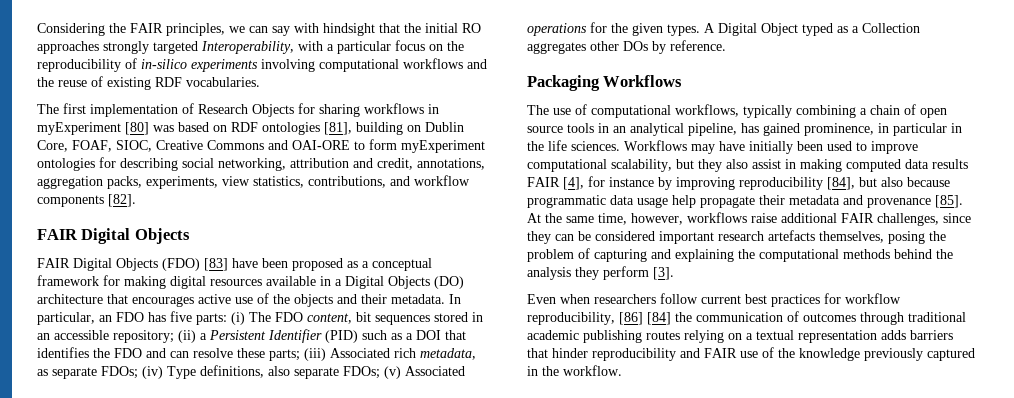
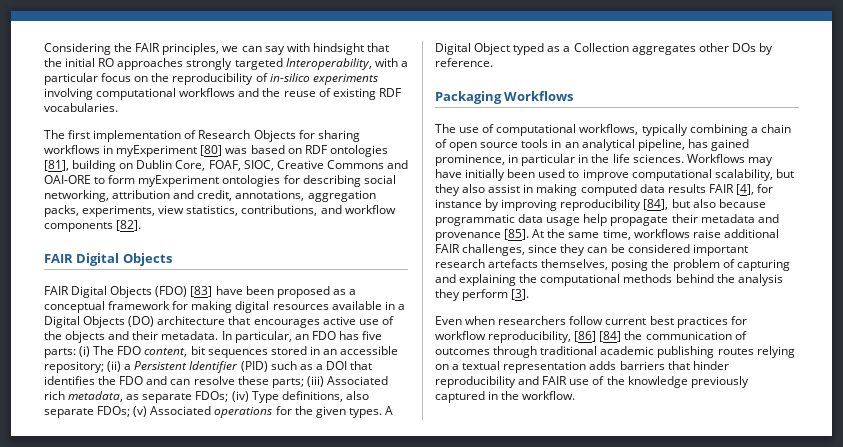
- At the same time, however, workflows raise additional FAIR challenges, since they can be considered important research artefacts themselves, posing the problem of capturing and explaining the computational methods behind the analysis they perform [3].
+ At the same time, workflows raise additional FAIR challenges, since they can be considered important research artefacts themselves, posing the problem of capturing and explaining the computational methods behind the analysis they perform [3].

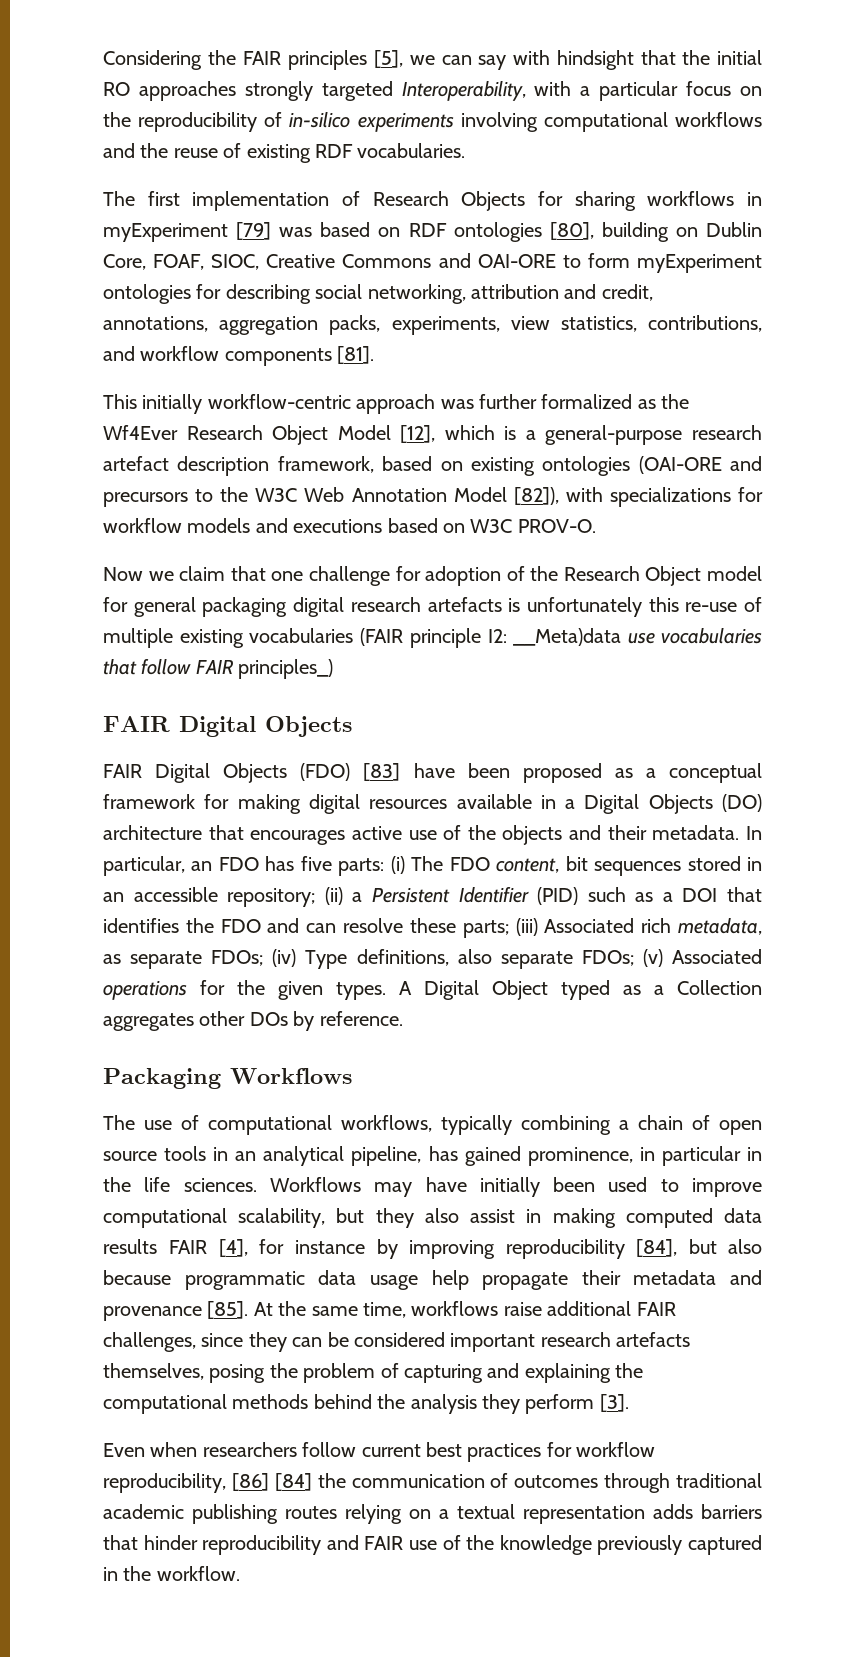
- Considering the FAIR principles, we can say with hindsight that the initial RO approaches strongly targeted Interoperability, with a particular focus on the reproducibility of in-silico experiments involving computational workflows and the reuse of existing RDF vocabularies.
+ Considering the FAIR principles [5], we can say with hindsight that the initial RO approaches strongly targeted Interoperability, with a particular focus on the reproducibility of in-silico experiments involving computational workflows and the reuse of existing RDF vocabularies.
- The first implementation of Research Objects for sharing workflows in myExperiment [80] was based on RDF ontologies [81], building on Dublin Core, FOAF, SIOC, Creative Commons and OAI-ORE to form myExperiment ontologies for describing social networking, attribution and credit, annotations, aggregation packs, experiments, view statistics, contributions, and workflow components [82].
+ The first implementation of Research Objects for sharing workflows in myExperiment [79] was based on RDF ontologies [80], building on Dublin Core, FOAF, SIOC, Creative Commons and OAI-ORE to form myExperiment ontologies for describing social networking, attribution and credit, annotations, aggregation packs, experiments, view statistics, contributions, and workflow components [81].
+ This initially workflow-centric approach was further formalized as the Wf4Ever Research Object Model [12], which is a general-purpose research artefact description framework, based on existing ontologies (OAI-ORE and precursors to the W3C Web Annotation Model [82]), with specializations for workflow models and executions based on W3C PROV-O.
+ Now we claim that one challenge for adoption of the Research Object model for general packaging digital research artefacts is unfortunately this re-use of multiple existing vocabularies (FAIR principle I2: __Meta)data use vocabularies that follow FAIR principles_)

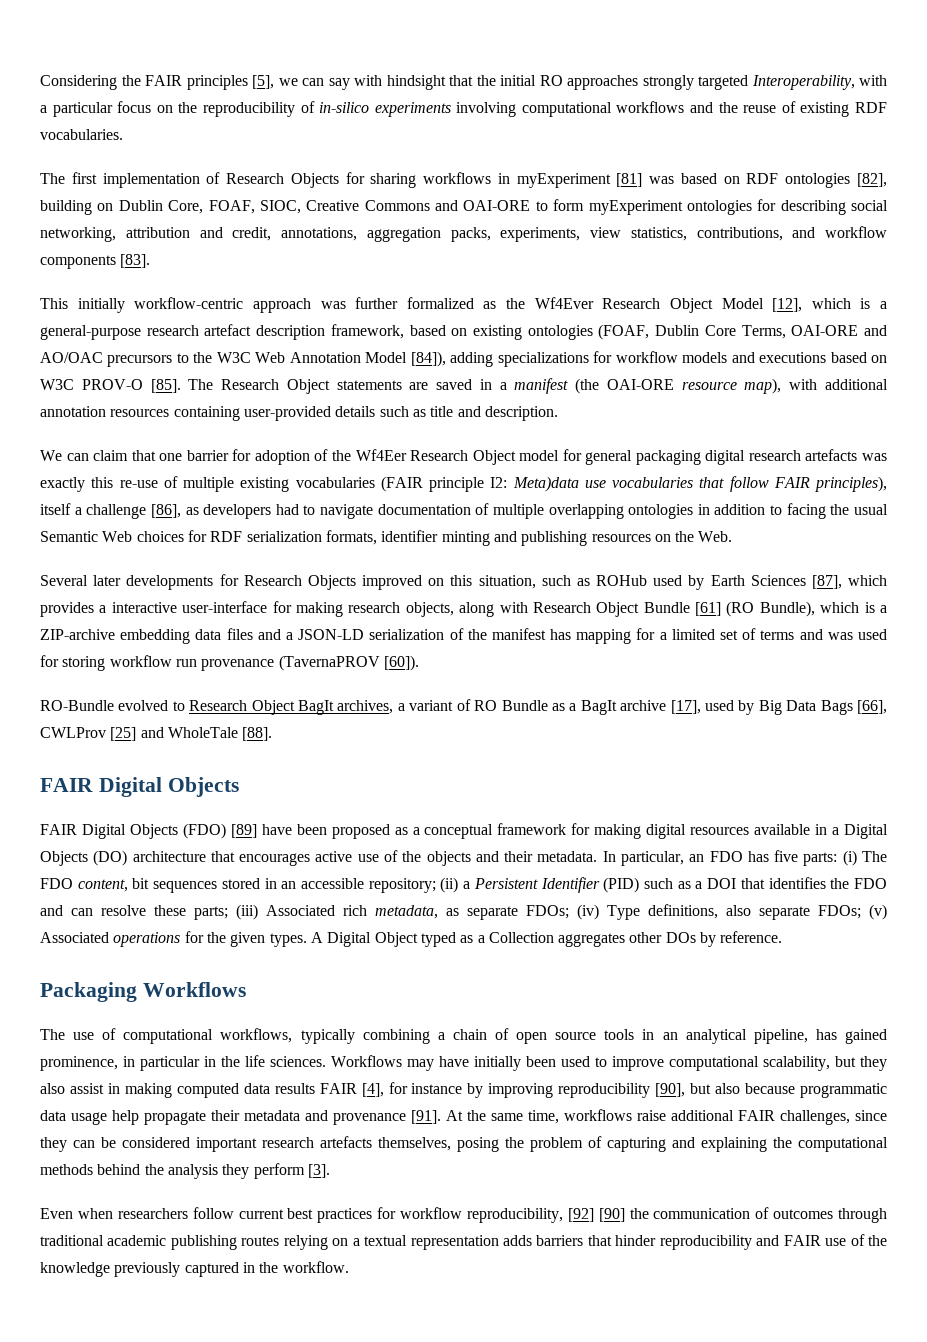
- The first implementation of Research Objects for sharing workflows in myExperiment [79] was based on RDF ontologies [80], building on Dublin Core, FOAF, SIOC, Creative Commons and OAI-ORE to form myExperiment ontologies for describing social networking, attribution and credit, annotations, aggregation packs, experiments, view statistics, contributions, and workflow components [81].
+ The first implementation of Research Objects for sharing workflows in myExperiment [81] was based on RDF ontologies [82], building on Dublin Core, FOAF, SIOC, Creative Commons and OAI-ORE to form myExperiment ontologies for describing social networking, attribution and credit, annotations, aggregation packs, experiments, view statistics, contributions, and workflow components [83].
- This initially workflow-centric approach was further formalized as the Wf4Ever Research Object Model [12], which is a general-purpose research artefact description framework, based on existing ontologies (OAI-ORE and precursors to the W3C Web Annotation Model [82]), with specializations for workflow models and executions based on W3C PROV-O.
- Now we claim that one challenge for adoption of the Research Object model for general packaging digital research artefacts is unfortunately this re-use of multiple existing vocabularies (FAIR principle I2:
+ This initially workflow-centric approach was further formalized as the Wf4Ever Research Object Model [12], which is a general-purpose research artefact description framework, based on existing ontologies (FOAF, Dublin Core Terms, OAI-ORE and AO/OAC precursors to the W3C Web Annotation Model [84]), adding specializations for workflow models and executions based on W3C PROV-O [85]. The Research Object statements are saved in a manifest (the OAI-ORE resource map), with additional annotation resources containing user-provided details such as title and description.
+ We can claim that one barrier for adoption of the Wf4Eer Research Object model for general packaging digital research artefacts was exactly this re-use of multiple existing vocabularies (FAIR principle I2:
- __Meta)data use vocabularies that follow FAIR principles_)
+ Meta)data use vocabularies that follow FAIR principles), itself a challenge [86], as developers had to navigate documentation of multiple overlapping ontologies in addition to facing the usual Semantic Web choices for RDF serialization formats, identifier minting and publishing resources on the Web.
+ Several later developments for Research Objects improved on this situation, such as ROHub used by Earth Sciences [87], which provides a interactive user-interface for making research objects, along with Research Object Bundle [61] (RO Bundle), which is a ZIP-archive embedding data files and a JSON-LD serialization of the manifest has mapping for a limited set of terms and was used for storing workflow run provenance (TavernaPROV [60]).
+ RO-Bundle evolved to Research Object BagIt archives, a variant of RO Bundle as a BagIt archive [17], used by Big Data Bags [66], CWLProv [25] and WholeTale [88].
- FAIR Digital Objects (FDO) [83] have been proposed as a conceptual framework for making digital resources available in a Digital Objects (DO) architecture that encourages active use of the objects and their metadata.
+ FAIR Digital Objects (FDO) [89] have been proposed as a conceptual framework for making digital resources available in a Digital Objects (DO) architecture that encourages active use of the objects and their metadata.
- Workflows may have initially been used to improve computational scalability, but they also assist in making computed data results FAIR [4], for instance by improving reproducibility [84], but also because programmatic data usage help propagate their metadata and provenance [85].
+ Workflows may have initially been used to improve computational scalability, but they also assist in making computed data results FAIR [4], for instance by improving reproducibility [90], but also because programmatic data usage help propagate their metadata and provenance [91].
- Even when researchers follow current best practices for workflow reproducibility, [86] [84] the communication of outcomes through traditional academic publishing routes relying on a textual representation adds barriers that hinder reproducibility and FAIR use of the knowledge previously captured in the workflow.
+ Even when researchers follow current best practices for workflow reproducibility, [92] [90] the communication of outcomes through traditional academic publishing routes relying on a textual representation adds barriers that hinder reproducibility and FAIR use of the knowledge previously captured in the workflow.

